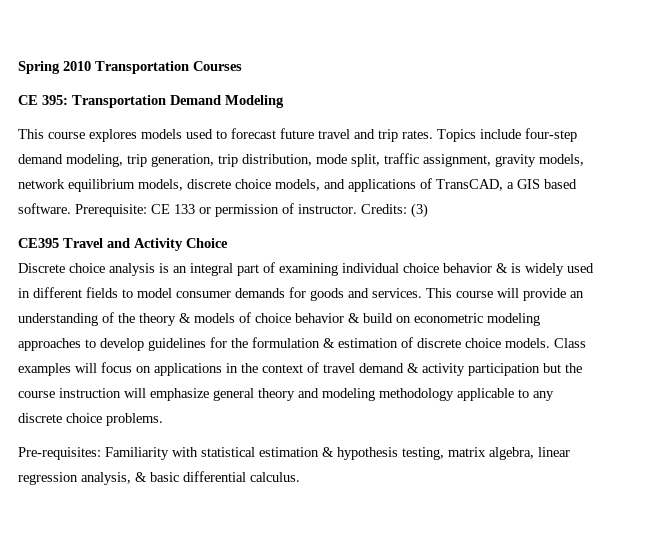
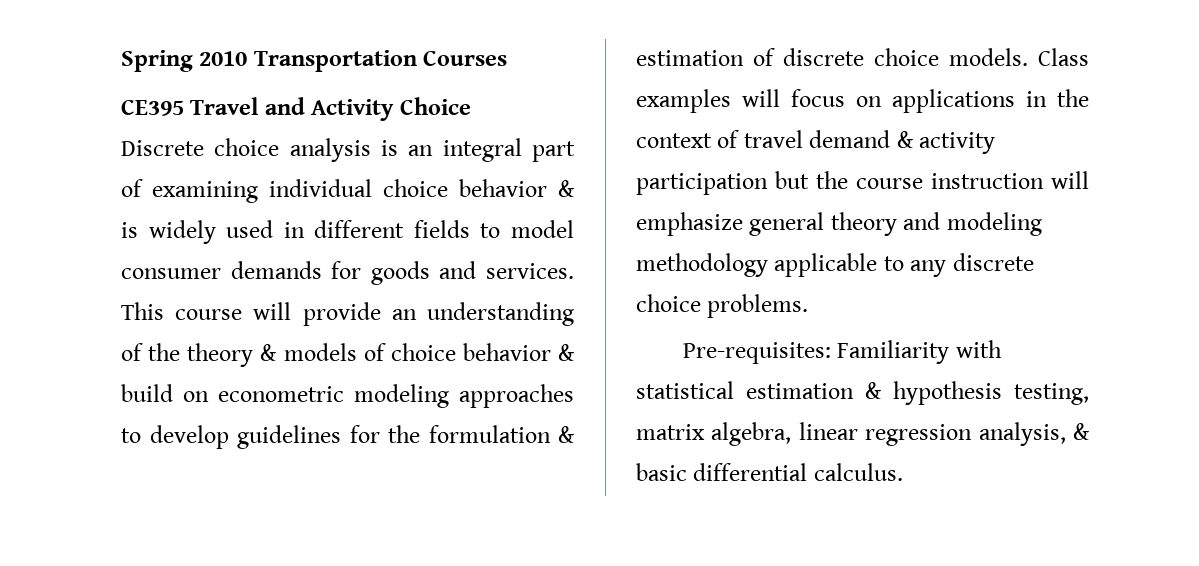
- CE 395: Transportation Demand Modeling
- This course explores models used to forecast future travel and trip rates. Topics include four-step demand modeling, trip generation, trip distribution, mode split, traffic assignment, gravity models, network equilibrium models, discrete choice models, and applications of TransCAD, a GIS based software. Prerequisite: CE 133 or permission of instructor. Credits: (3)

